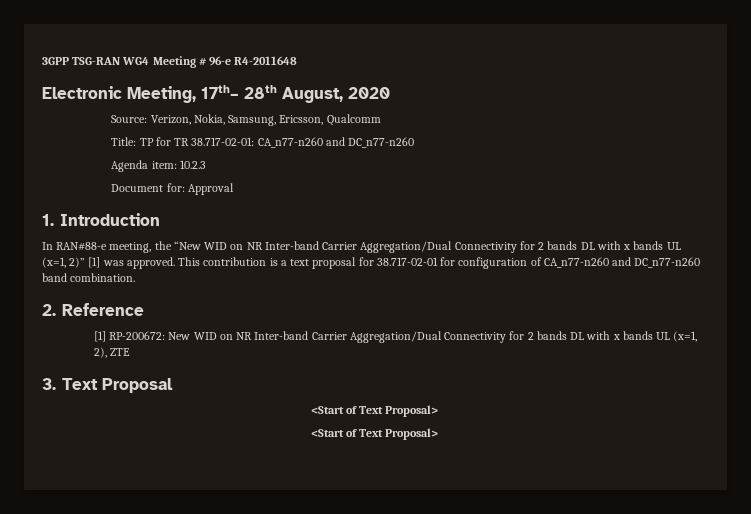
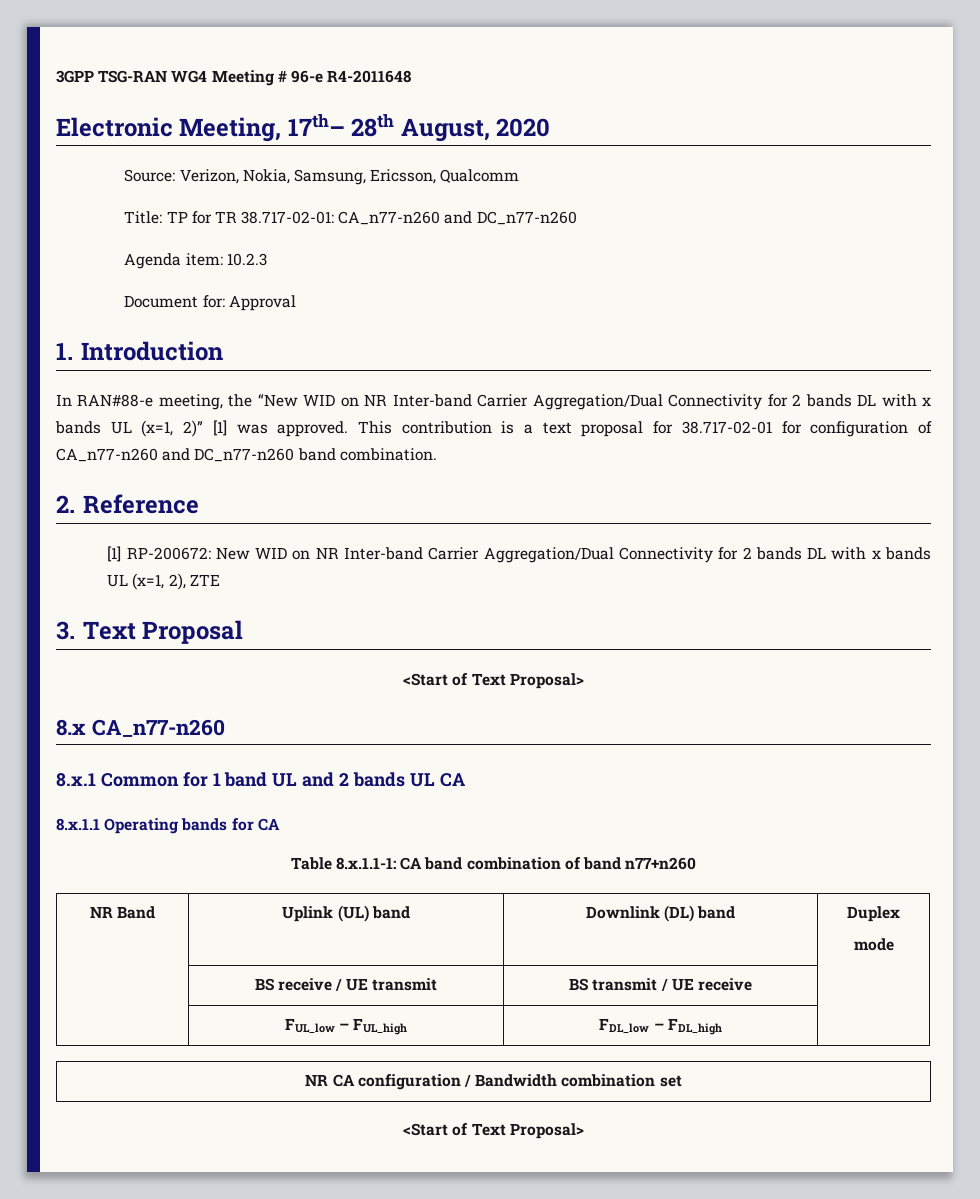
+ 8.x CA_n77-n260
+ 8.x.1 Common for 1 band UL and 2 bands UL CA
+ 8.x.1.1 Operating bands for CA
+ Table 8.x.1.1-1: CA band combination of band n77+n260
+ NR Band | Uplink (UL) band | Downlink (DL) band | Duplex
+ mode
+ | BS receive / UE transmit | BS transmit / UE receive |
+ | FUL_low – FUL_high | FDL_low – FDL_high |
+ NR CA configuration / Bandwidth combination set

